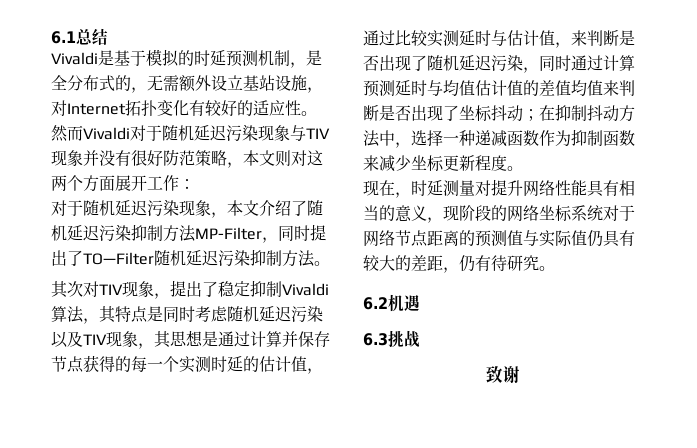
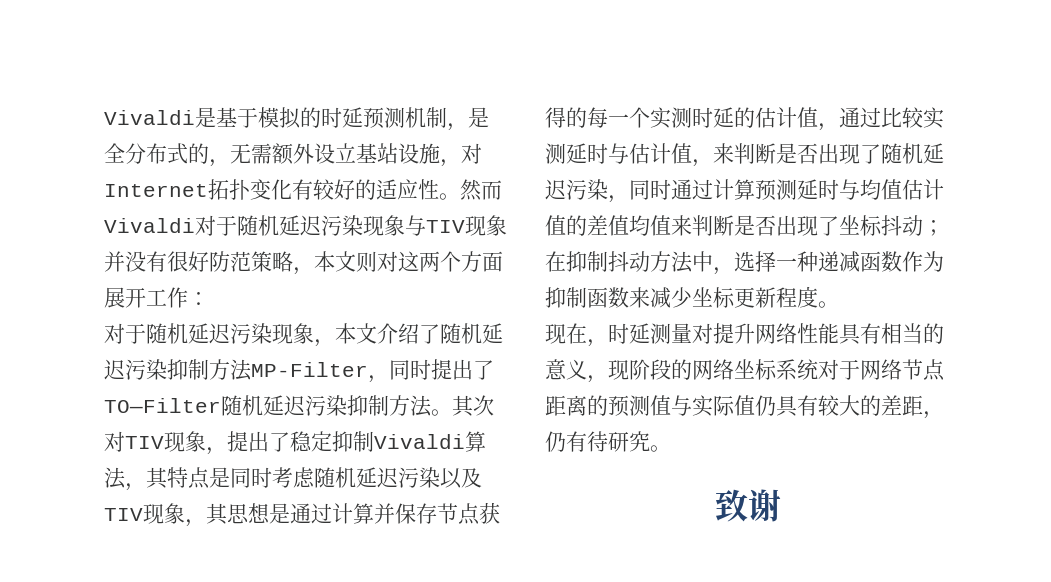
- 6.1总结
- 对于随机延迟污染现象，本文介绍了随机延迟污染抑制方法MP-Filter，同时提出了TO—Filter随机延迟污染抑制方法。
- 其次对TIV现象，提出了稳定抑制Vivaldi算法，其特点是同时考虑随机延迟污染以及TIV现象，其思想是通过计算并保存节点获得的每一个实测时延的估计值，通过比较实测延时与估计值，来判断是否出现了随机延迟污染，同时通过计算预测延时与均值估计值的差值均值来判断是否出现了坐标抖动；
+ 对于随机延迟污染现象，本文介绍了随机延迟污染抑制方法MP-Filter，同时提出了TO—Filter随机延迟污染抑制方法。其次对TIV现象，提出了稳定抑制Vivaldi算法，其特点是同时考虑随机延迟污染以及TIV现象，其思想是通过计算并保存节点获得的每一个实测时延的估计值，通过比较实测延时与估计值，来判断是否出现了随机延迟污染，同时通过计算预测延时与均值估计值的差值均值来判断是否出现了坐标抖动；
- 6.2机遇
- 6.3挑战

